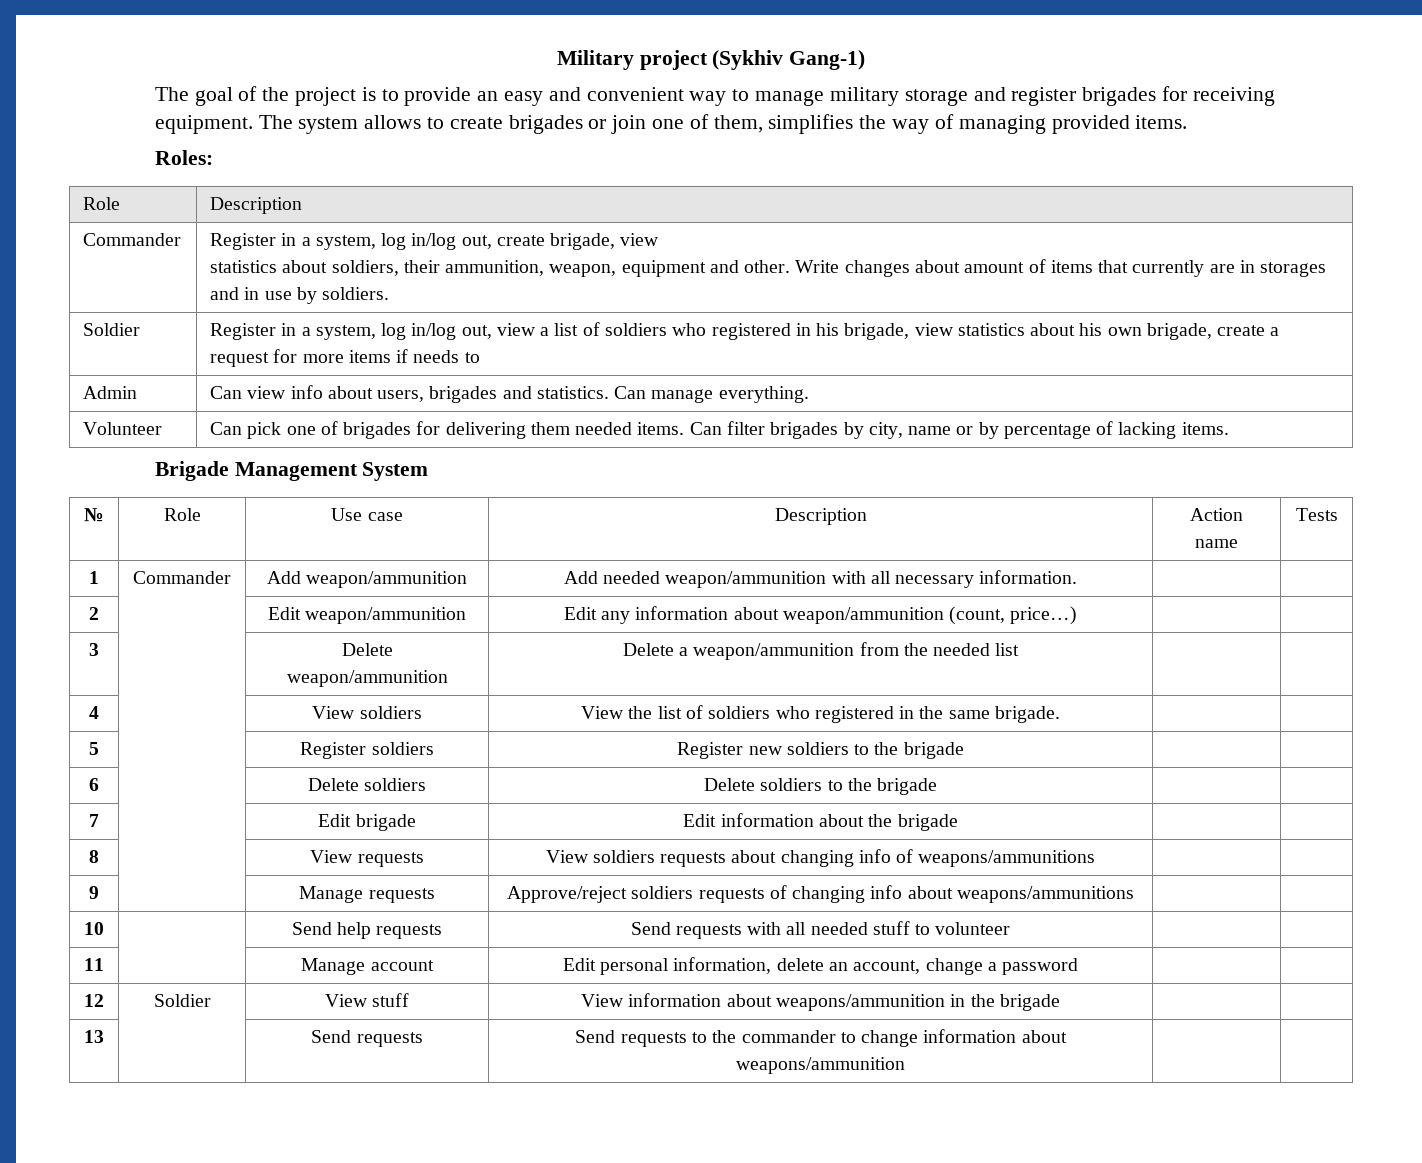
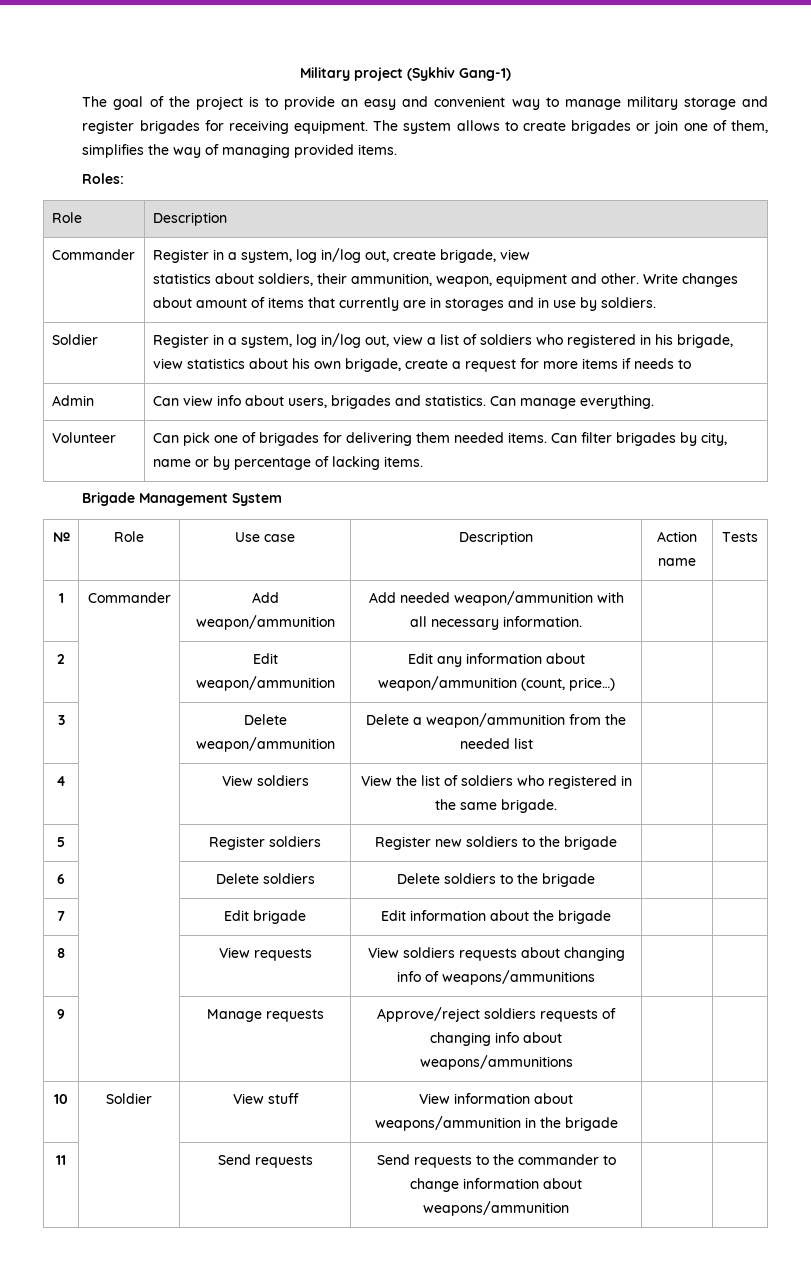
- 10 | | Send help requests | Send requests with all needed stuff to volunteer | |
- 11 | | Manage account | Edit personal information, delete an account, change a password | |
- 12 | Soldier | View stuff | View information about weapons/ammunition in the brigade | |
+ 10 | Soldier | View stuff | View information about weapons/ammunition in the brigade | |
- 13 | | Send requests | Send requests to the commander to change information about weapons/ammunition | |
+ 11 | | Send requests | Send requests to the commander to change information about weapons/ammunition | |

